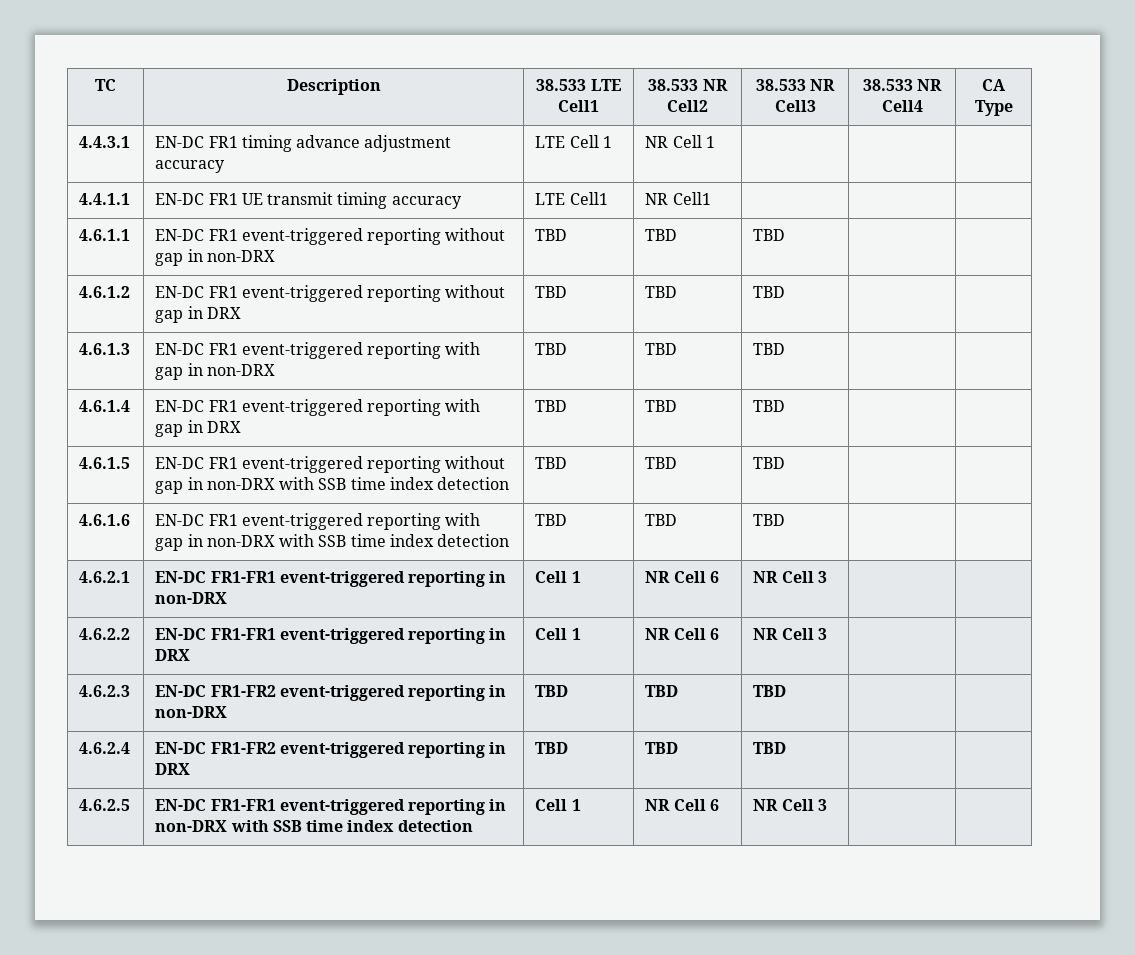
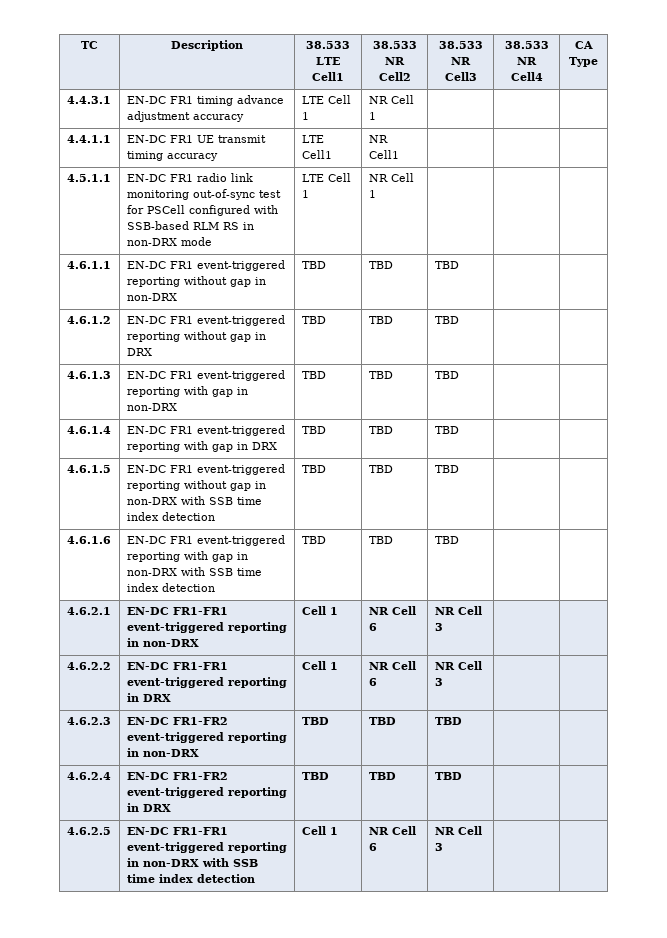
+ 4.5.1.1 | EN-DC FR1 radio link monitoring out-of-sync test for PSCell configured with SSB-based RLM RS in non-DRX mode | LTE Cell 1 | NR Cell 1 | | |

